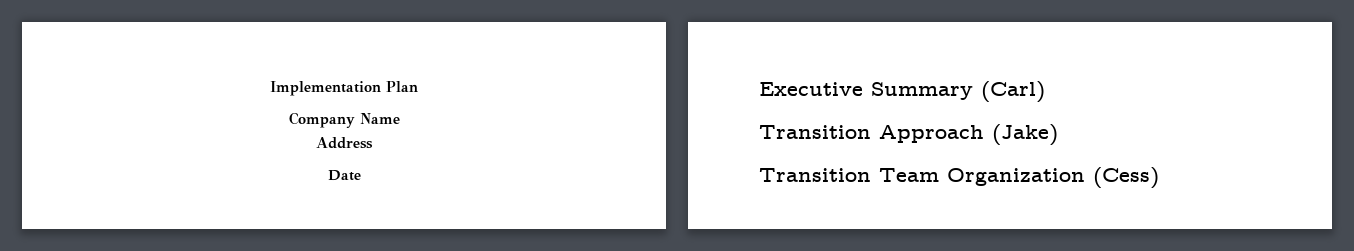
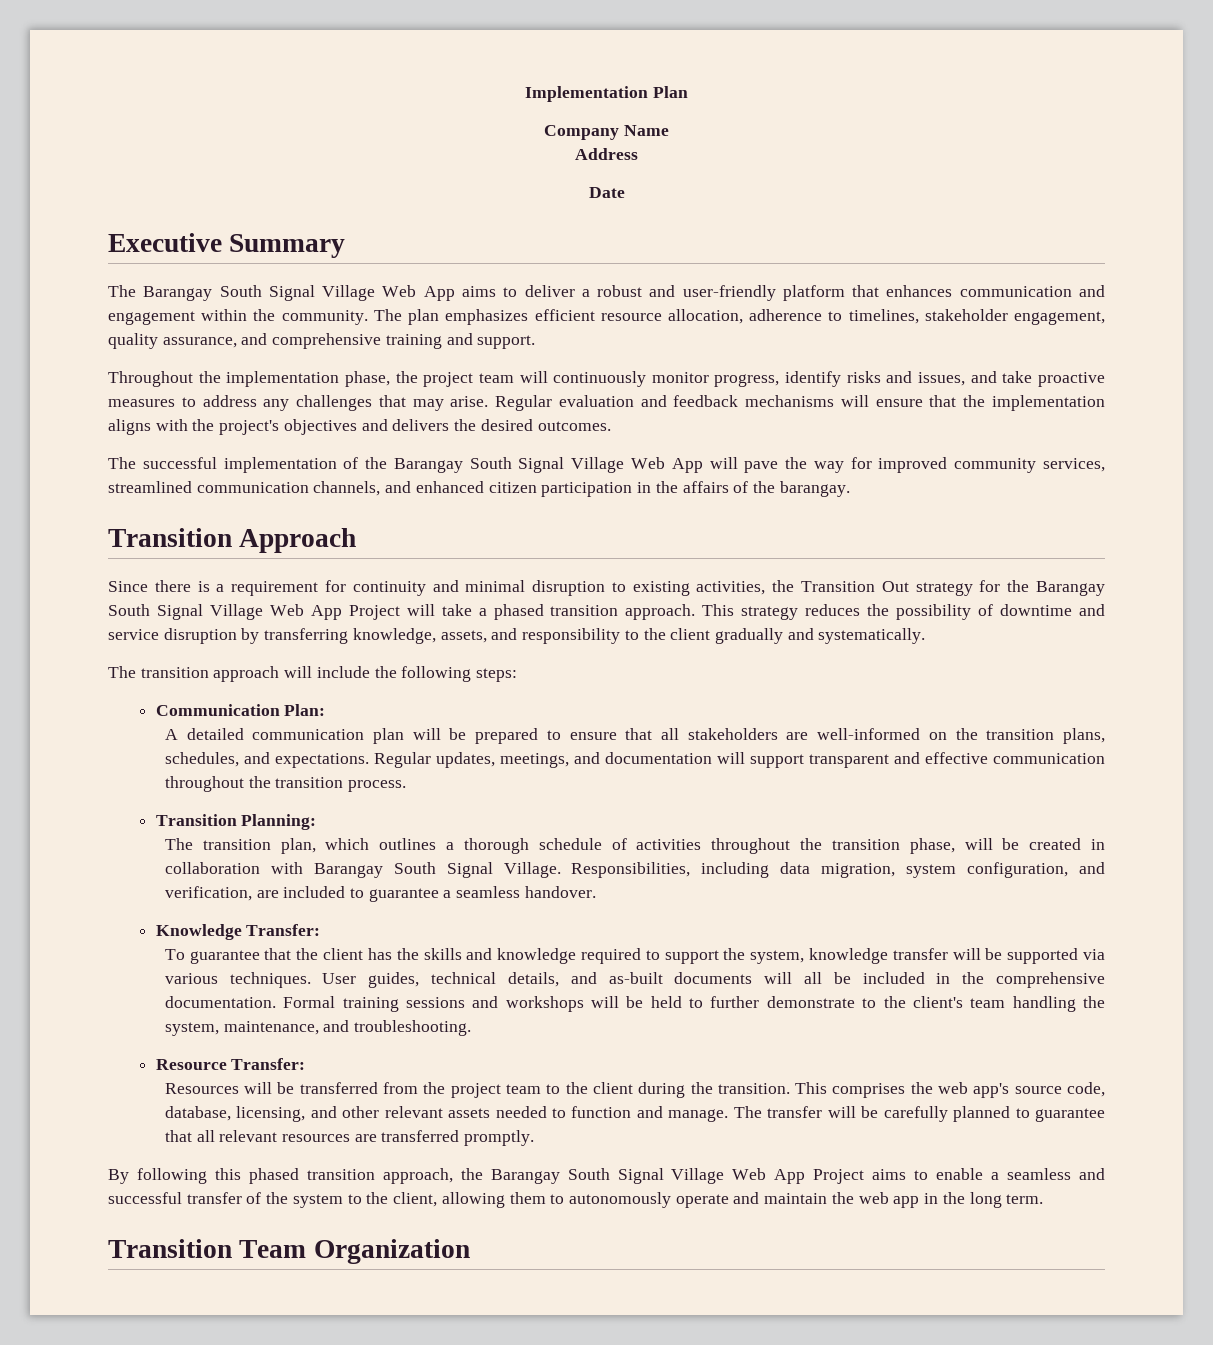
- Executive Summary (Carl)
- Transition Approach (Jake)
+ Executive Summary
+ The Barangay South Signal Village Web App aims to deliver a robust and user-friendly platform that enhances communication and engagement within the community. The plan emphasizes efficient resource allocation, adherence to timelines, stakeholder engagement, quality assurance, and comprehensive training and support.
+ Throughout the implementation phase, the project team will continuously monitor progress, identify risks and issues, and take proactive measures to address any challenges that may arise. Regular evaluation and feedback mechanisms will ensure that the implementation aligns with the project's objectives and delivers the desired outcomes.
+ The successful implementation of the Barangay South Signal Village Web App will pave the way for improved community services, streamlined communication channels, and enhanced citizen participation in the affairs of the barangay.
+ Transition Approach
+ Since there is a requirement for continuity and minimal disruption to existing activities, the Transition Out strategy for the Barangay South Signal Village Web App Project will take a phased transition approach. This strategy reduces the possibility of downtime and service disruption by transferring knowledge, assets, and responsibility to the client gradually and systematically.
+ The transition approach will include the following steps:
+ Communication Plan:
+ A detailed communication plan will be prepared to ensure that all stakeholders are well-informed on the transition plans, schedules, and expectations. Regular updates, meetings, and documentation will support transparent and effective communication throughout the transition process.
+ Transition Planning:
+ The transition plan, which outlines a thorough schedule of activities throughout the transition phase, will be created in collaboration with Barangay South Signal Village. Responsibilities, including data migration, system configuration, and verification, are included to guarantee a seamless handover.
+ Knowledge Transfer:
+ To guarantee that the client has the skills and knowledge required to support the system, knowledge transfer will be supported via various techniques. User guides, technical details, and as-built documents will all be included in the comprehensive documentation. Formal training sessions and workshops will be held to further demonstrate to the client's team handling the system, maintenance, and troubleshooting.
+ Resource Transfer:
+ Resources will be transferred from the project team to the client during the transition. This comprises the web app's source code, database, licensing, and other relevant assets needed to function and manage. The transfer will be carefully planned to guarantee that all relevant resources are transferred promptly.
+ By following this phased transition approach, the Barangay South Signal Village Web App Project aims to enable a seamless and successful transfer of the system to the client, allowing them to autonomously operate and maintain the web app in the long term.
- Transition Team Organization (Cess)
+ Transition Team Organization

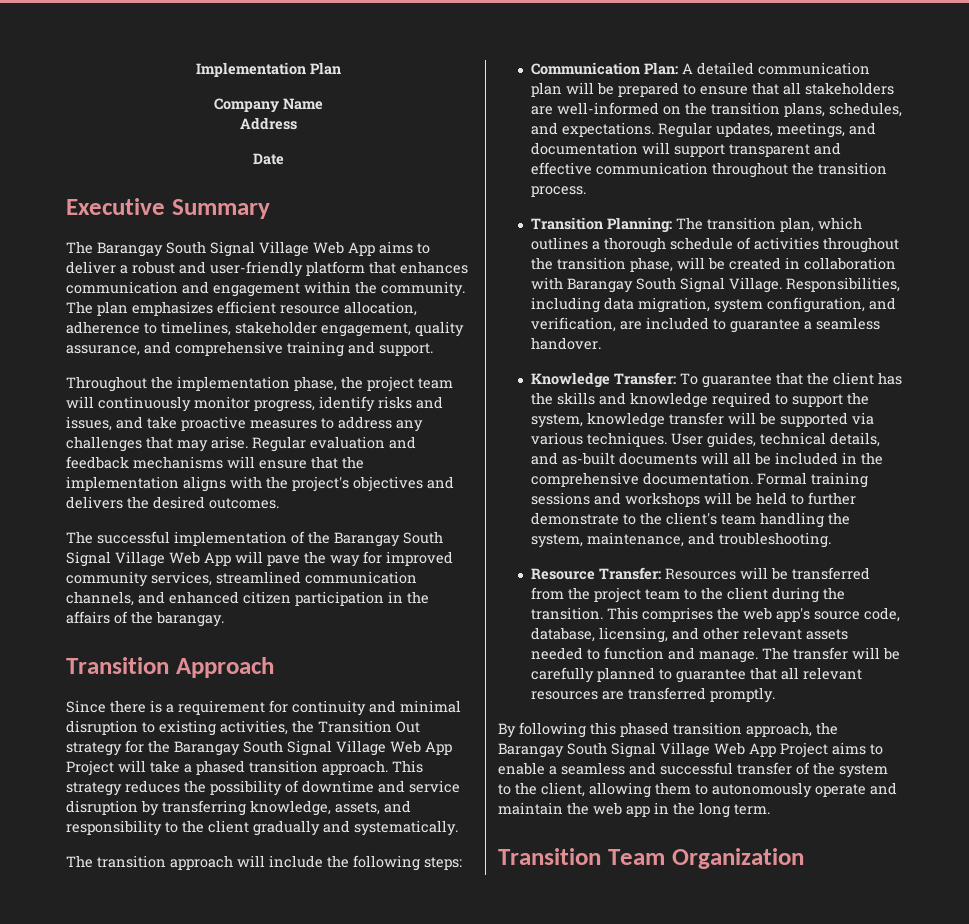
- Communication Plan:
- A detailed communication plan will be prepared to ensure that all stakeholders are well-informed on the transition plans, schedules, and expectations.
+ Communication Plan: A detailed communication plan will be prepared to ensure that all stakeholders are well-informed on the transition plans, schedules, and expectations.
- Transition Planning:
- The transition plan, which outlines a thorough schedule of activities throughout the transition phase, will be created in collaboration with Barangay South Signal Village.
+ Transition Planning: The transition plan, which outlines a thorough schedule of activities throughout the transition phase, will be created in collaboration with Barangay South Signal Village.
- Knowledge Transfer:
- To guarantee that the client has the skills and knowledge required to support the system, knowledge transfer will be supported via various techniques.
+ Knowledge Transfer: To guarantee that the client has the skills and knowledge required to support the system, knowledge transfer will be supported via various techniques.
- Resource Transfer:
- Resources will be transferred from the project team to the client during the transition.
+ Resource Transfer: Resources will be transferred from the project team to the client during the transition.

